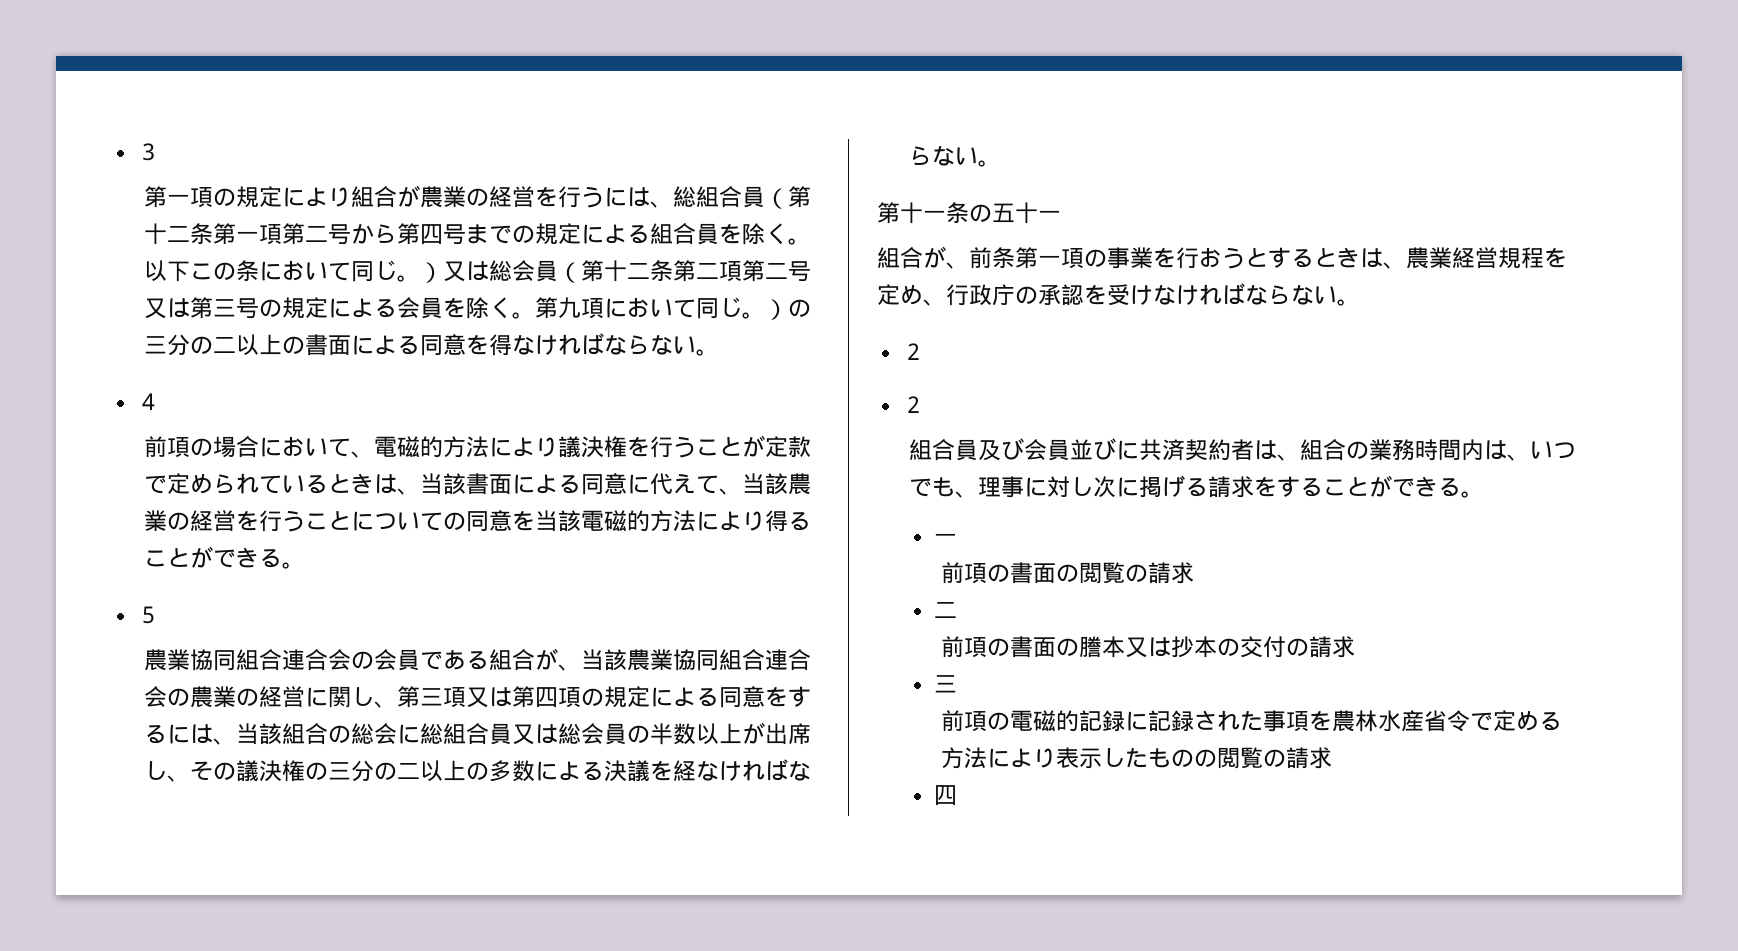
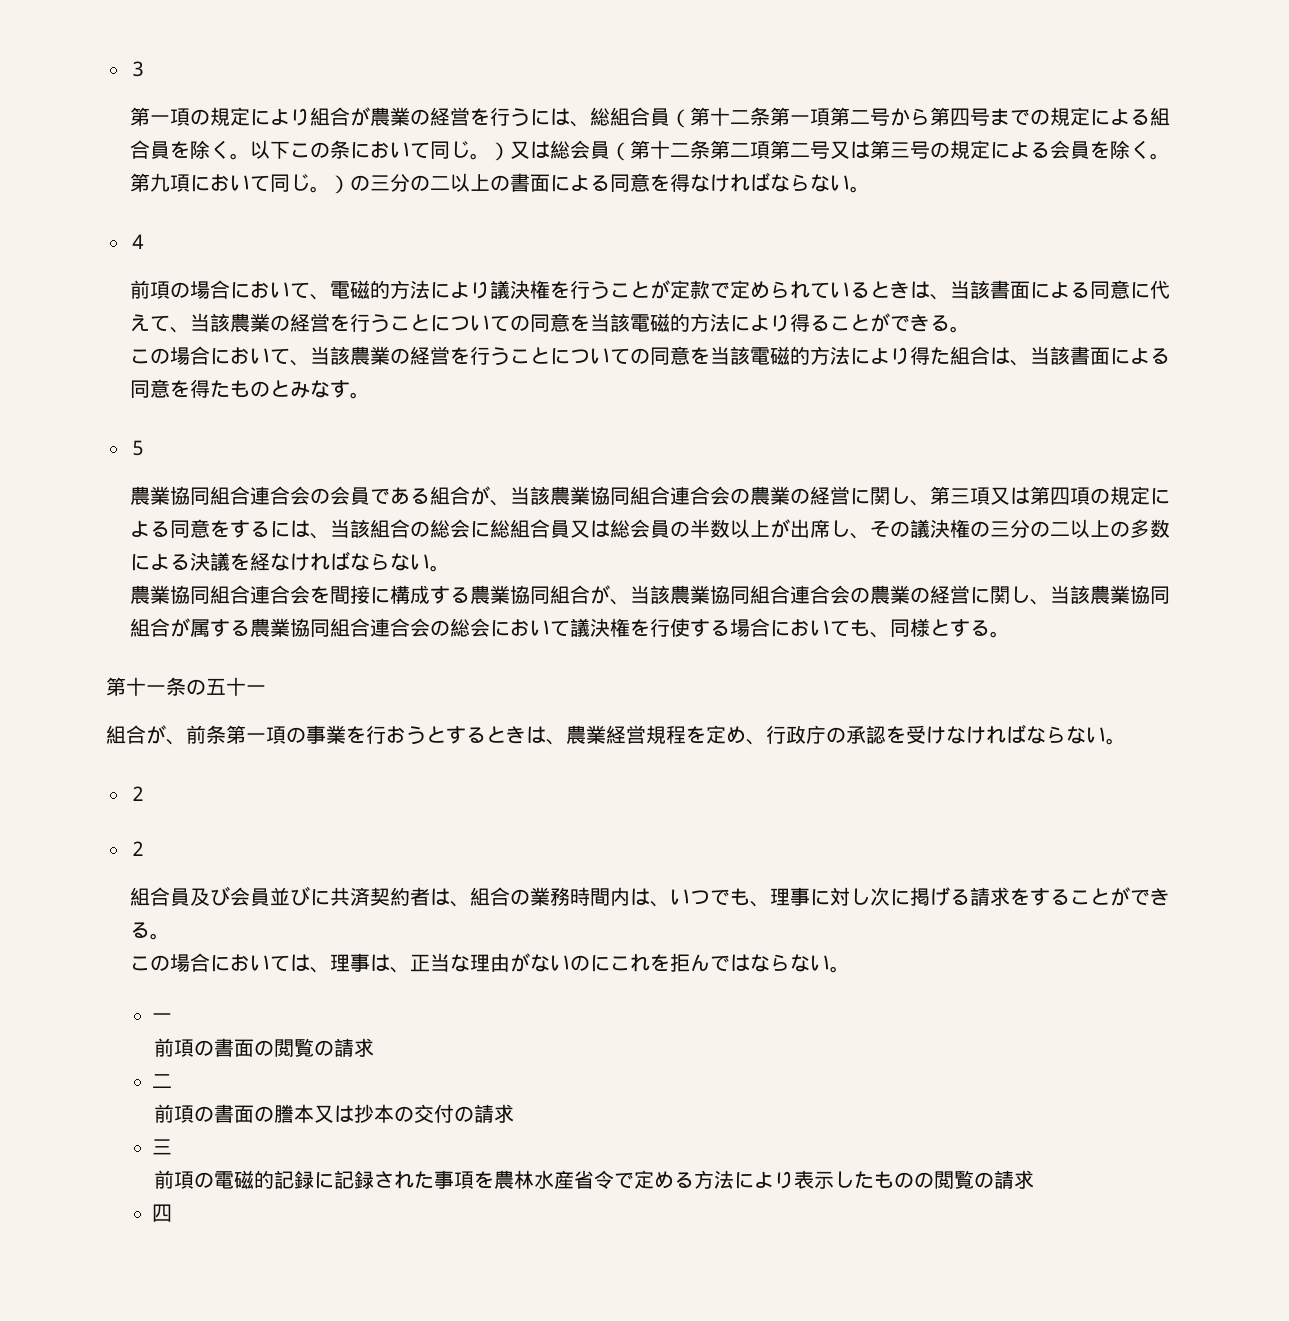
+ この場合において、当該農業の経営を行うことについての同意を当該電磁的方法により得た組合は、当該書面による同意を得たものとみなす。
+ 農業協同組合連合会を間接に構成する農業協同組合が、当該農業協同組合連合会の農業の経営に関し、当該農業協同組合が属する農業協同組合連合会の総会において議決権を行使する場合においても、同様とする。
+ この場合においては、理事は、正当な理由がないのにこれを拒んではならない。

